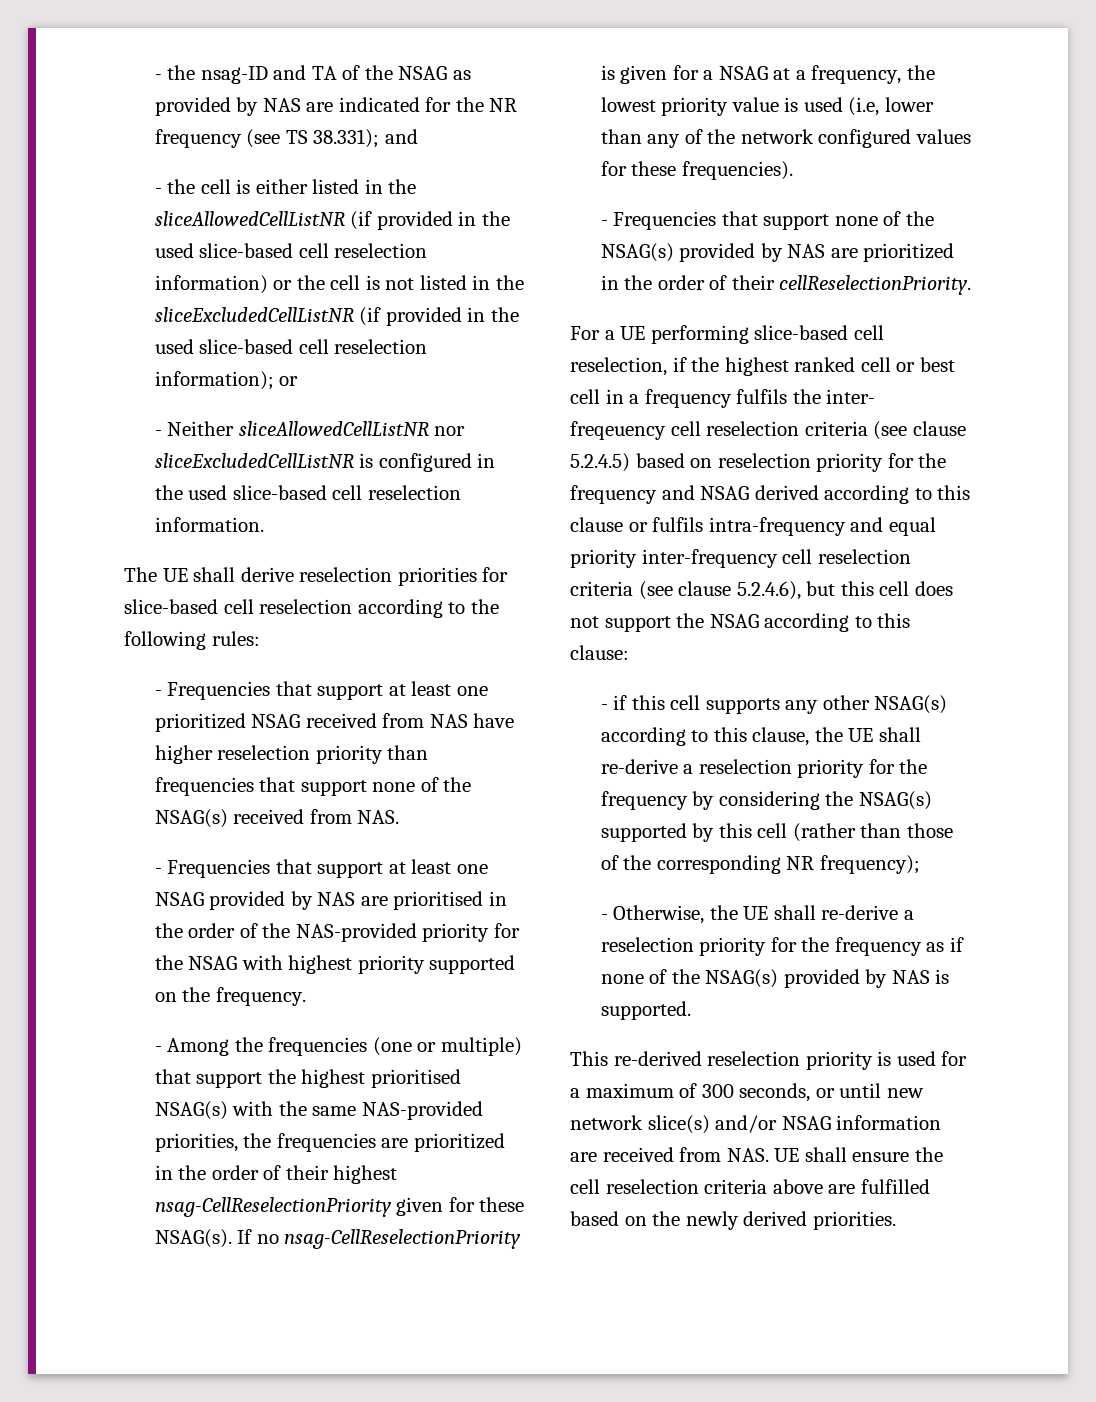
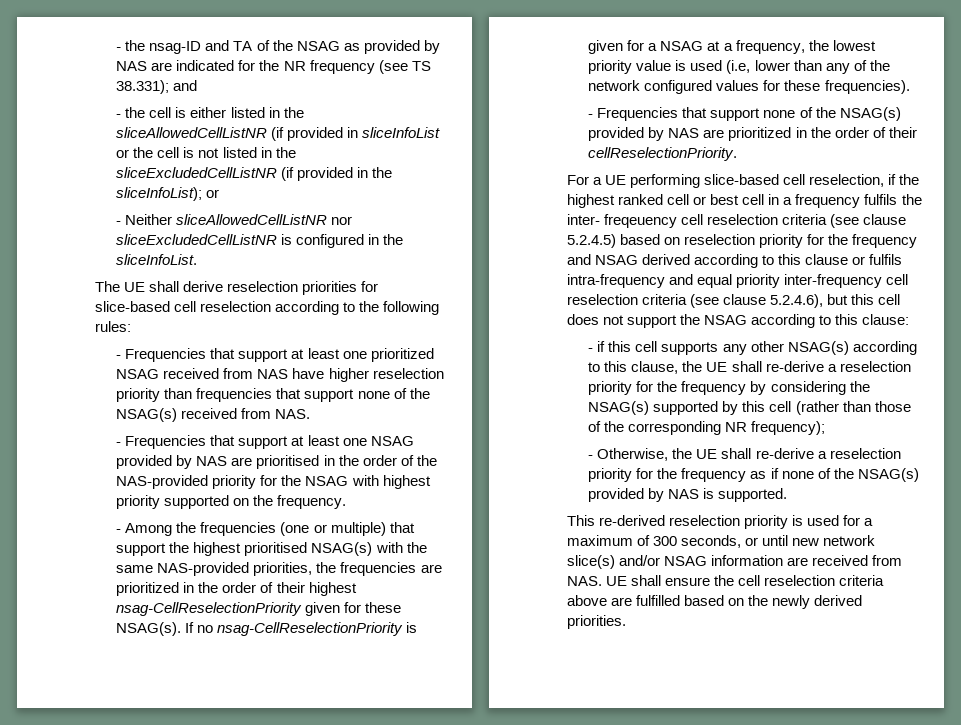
- - the cell is either listed in the sliceAllowedCellListNR (if provided in the used slice-based cell reselection information) or the cell is not listed in the sliceExcludedCellListNR (if provided in the used slice-based cell reselection information); or
+ - the cell is either listed in the sliceAllowedCellListNR (if provided in sliceInfoList or the cell is not listed in the sliceExcludedCellListNR (if provided in the sliceInfoList); or
- - Neither sliceAllowedCellListNR nor sliceExcludedCellListNR is configured in the used slice-based cell reselection information.
+ - Neither sliceAllowedCellListNR nor sliceExcludedCellListNR is configured in the sliceInfoList.

